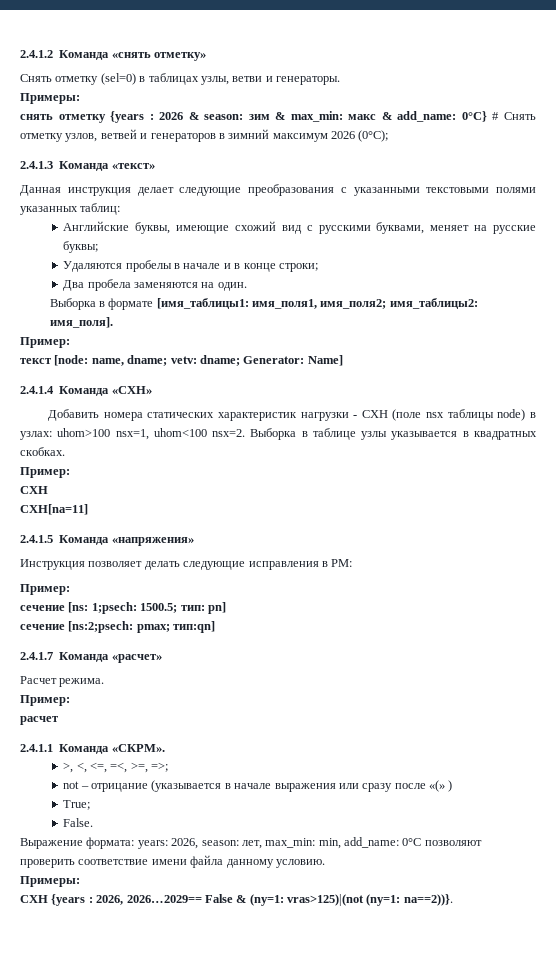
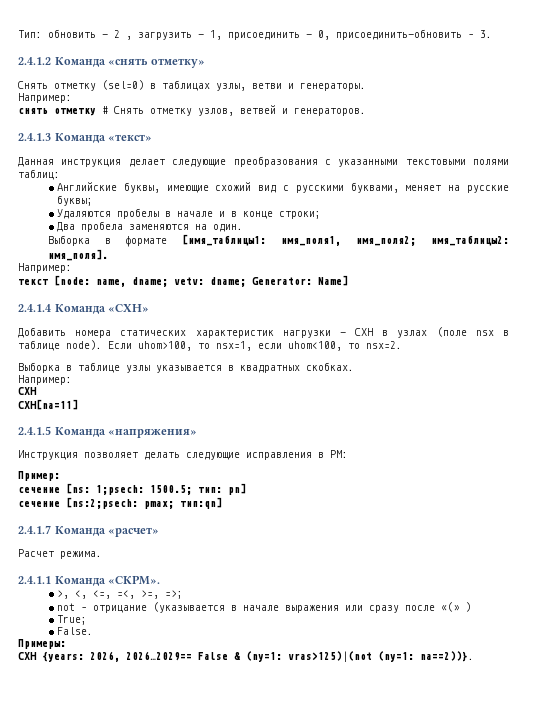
+ Тип: обновить - 2 , загрузить - 1, присоединить - 0, присоединить-обновить – 3.
  Снять отметку (sel=0) в таблицах узлы, ветви и генераторы.
- Примеры:
+ Например:
- снять отметку {years : 2026 & season: зим & max_min: макс & add_name: 0°C} # Снять отметку узлов, ветвей и генераторов в зимний максимум 2026 (0°C);
+ снять отметку # Снять отметку узлов, ветвей и генераторов.
- Данная инструкция делает следующие преобразования с указанными текстовыми полями указанных таблиц:
+ Данная инструкция делает следующие преобразования с указанными текстовыми полями таблиц:
  Выборка в формате [имя_таблицы1: имя_поля1, имя_поля2; имя_таблицы2: имя_поля].
- Пример:
+ Например:
- Добавить номера статических характеристик нагрузки - СХН (поле nsx таблицы node) в узлах: uhom>100 nsx=1, uhom<100 nsx=2. Выборка в таблице узлы указывается в квадратных скобках.
- Пример:
+ Добавить номера статических характеристик нагрузки - СХН в узлах (поле nsx в таблице node). Если uhom>100, то nsx=1, если uhom<100, то nsx=2.
+ Выборка в таблице узлы указывается в квадратных скобках.
+ Например:
  Расчет режима.
- Пример:
- расчет
- Выражение формата: years: 2026, season: лет, max_min: min, add_name: 0°C позволяют проверить соответствие имени файла данному условию.
- СХН {years : 2026, 2026…2029== False & (ny=1: vras>125)|(not (ny=1: na==2))}.
+ СХН {years: 2026, 2026…2029== False & (ny=1: vras>125)|(not (ny=1: na==2))}.

